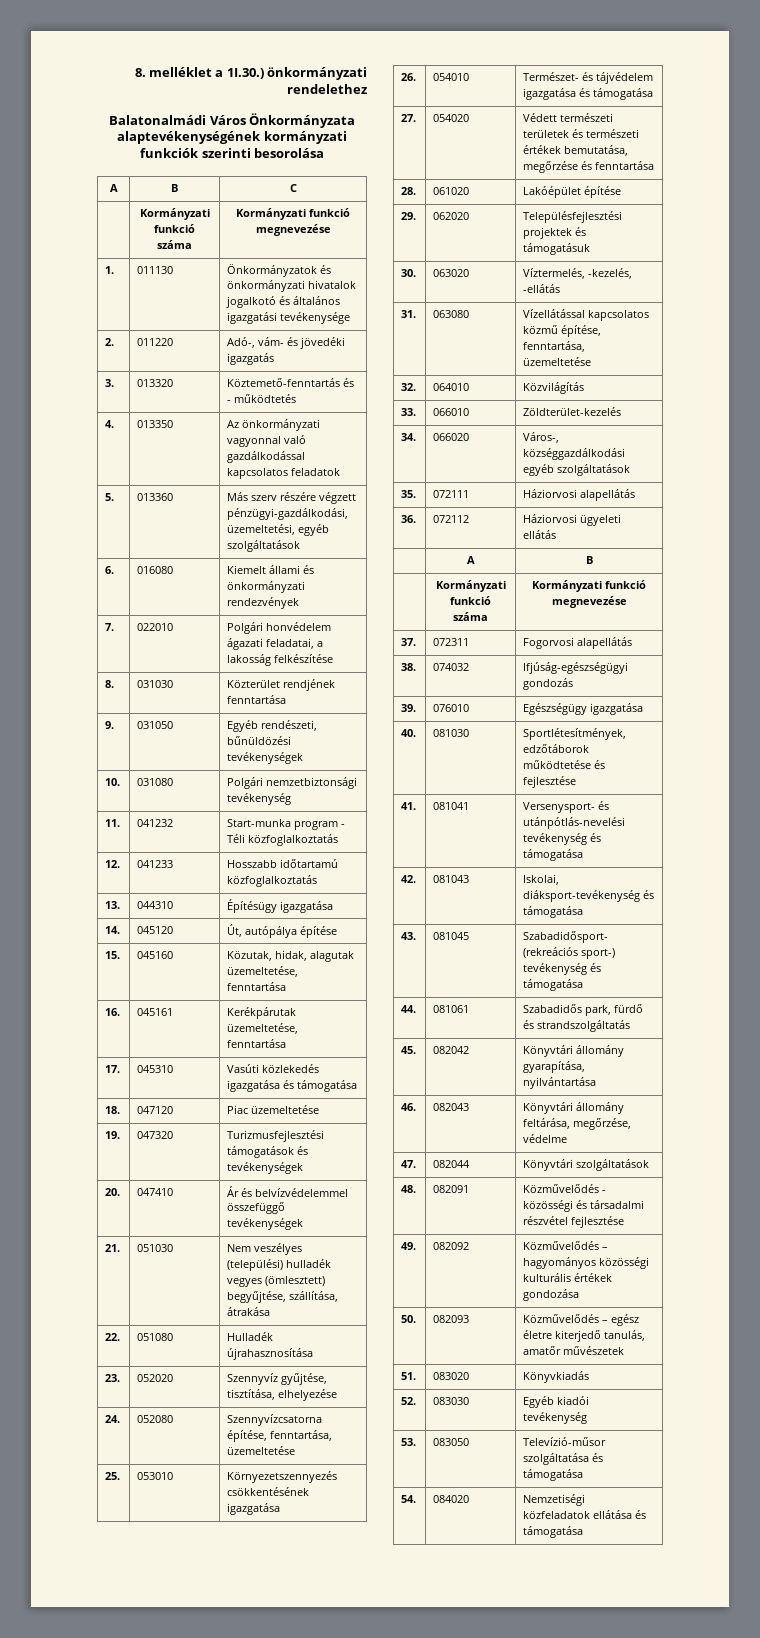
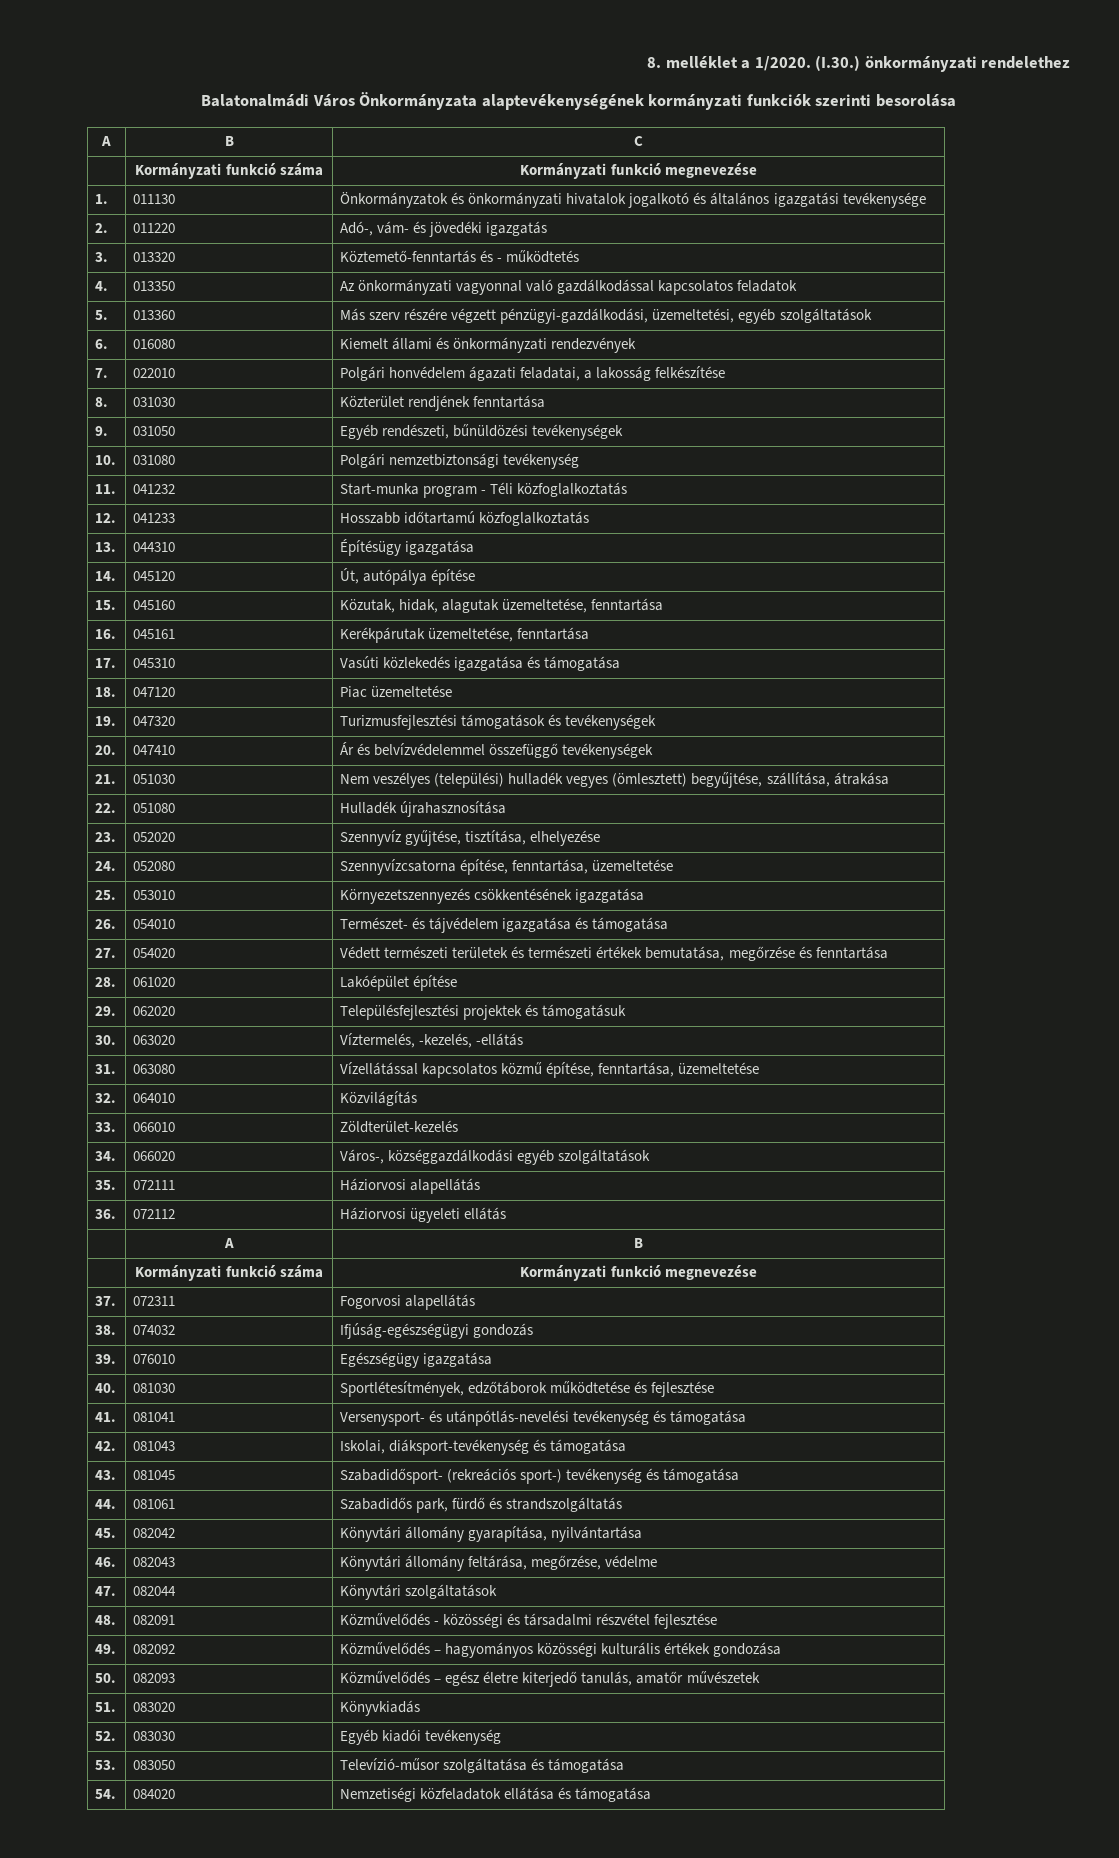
- 8. melléklet a 1I.30.) önkormányzati rendelethez
+ 8. melléklet a 1/2020. (I.30.) önkormányzati rendelethez

